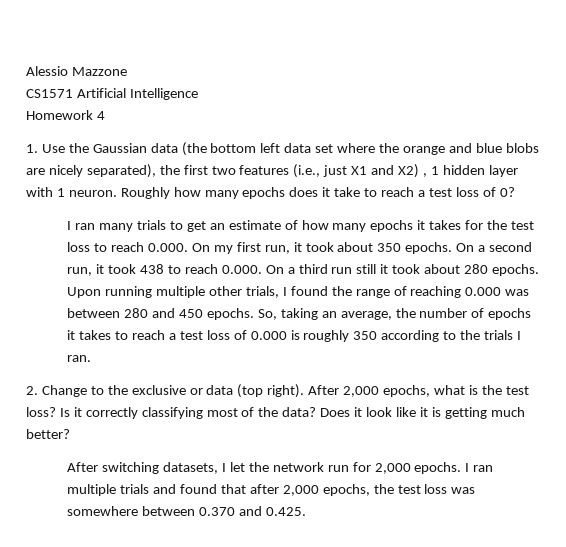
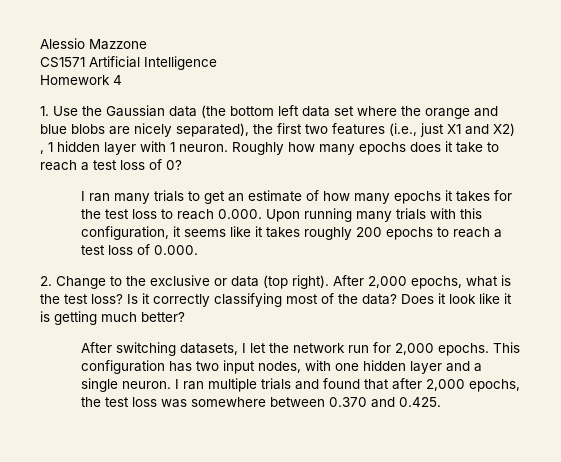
- I ran many trials to get an estimate of how many epochs it takes for the test loss to reach 0.000. On my first run, it took about 350 epochs. On a second run, it took 438 to reach 0.000. On a third run still it took about 280 epochs. Upon running multiple other trials, I found the range of reaching 0.000 was between 280 and 450 epochs. So, taking an average, the number of epochs it takes to reach a test loss of 0.000 is roughly 350 according to the trials I ran.
+ I ran many trials to get an estimate of how many epochs it takes for the test loss to reach 0.000. Upon running many trials with this configuration, it seems like it takes roughly 200 epochs to reach a test loss of 0.000.
+ This configuration has two input nodes, with one hidden layer and a single neuron.

